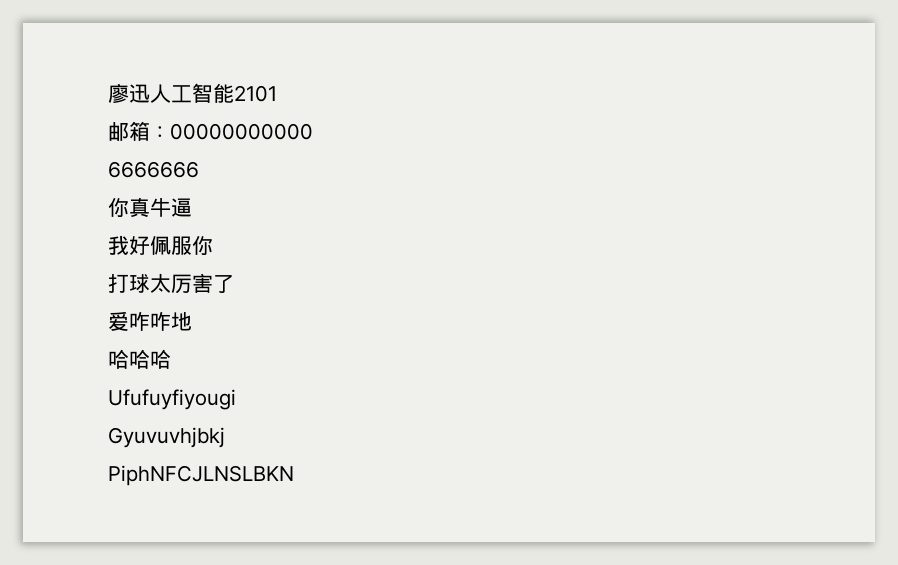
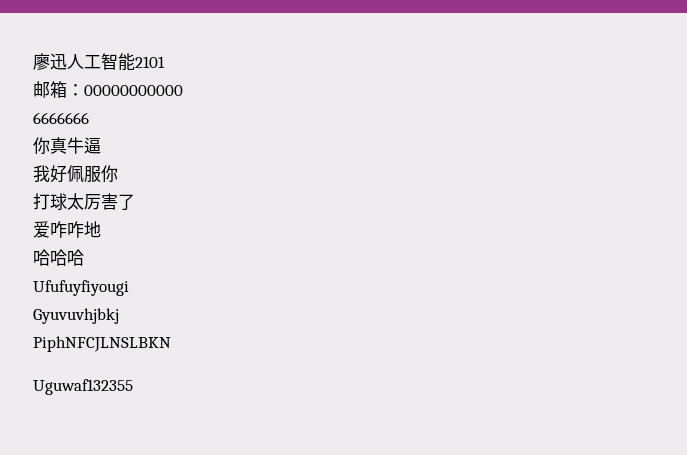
+ Uguwaf132355

